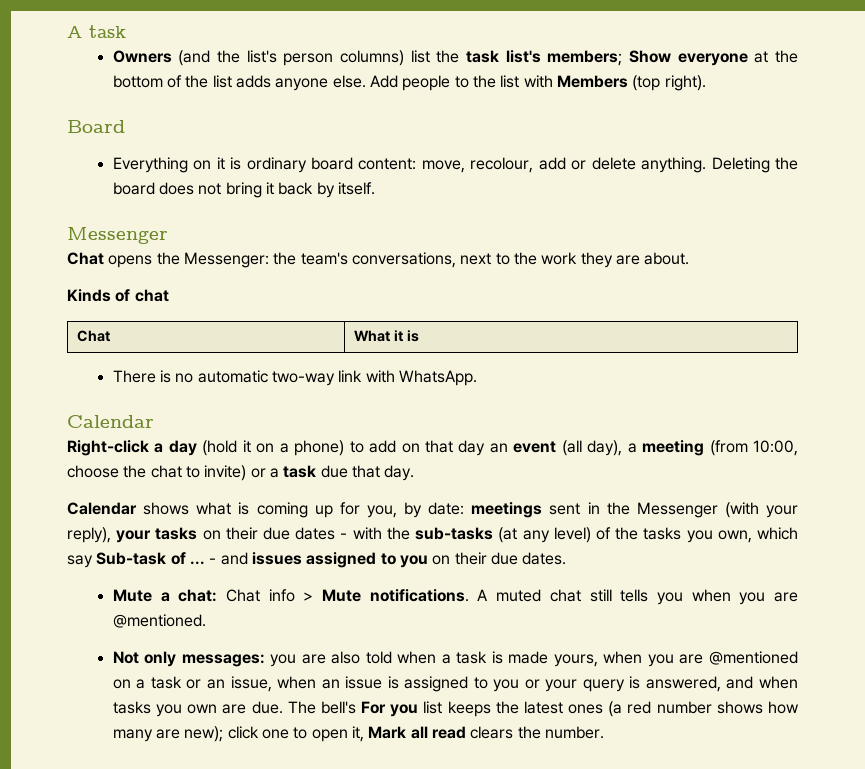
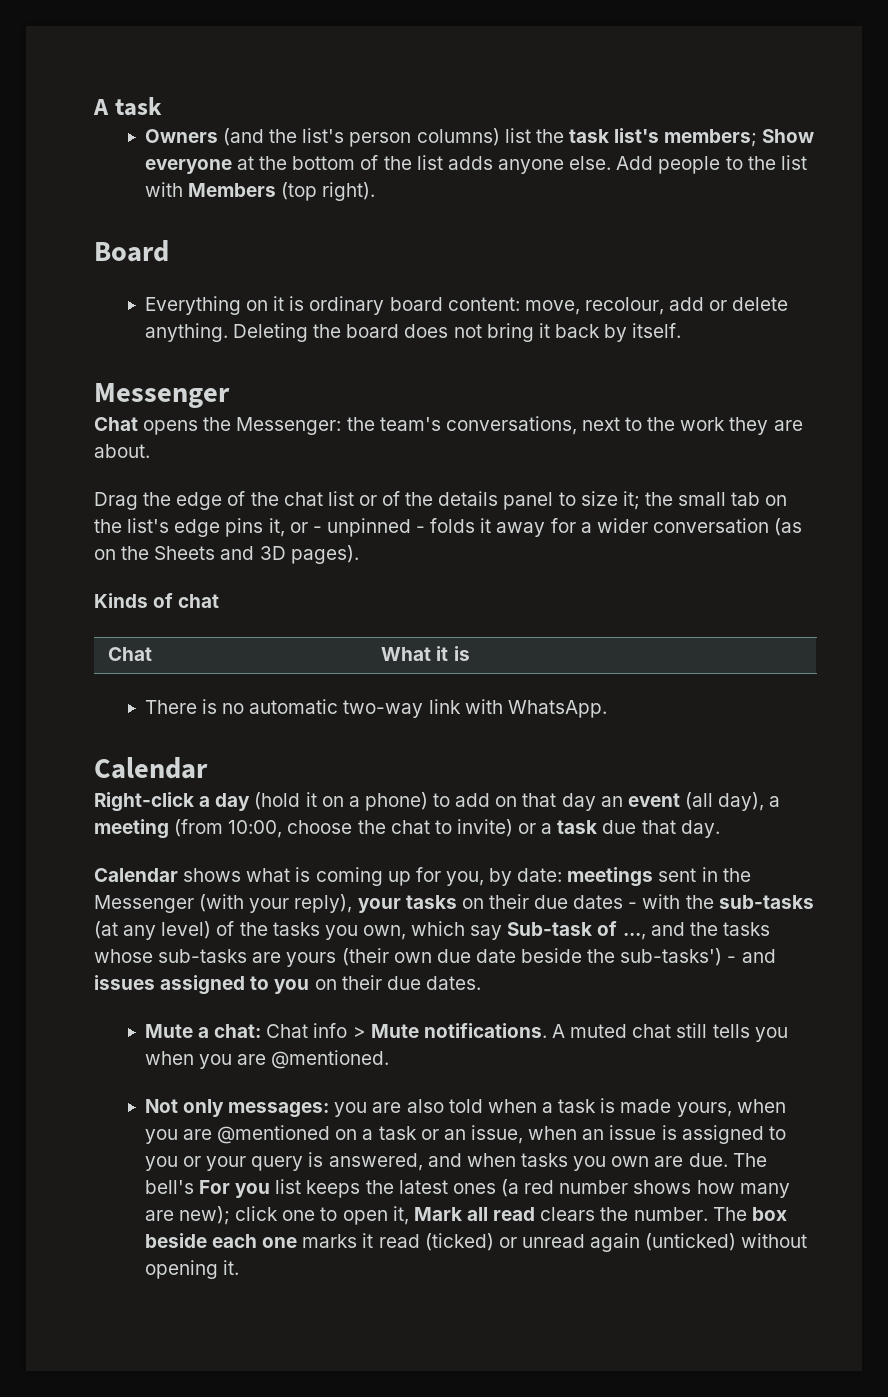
+ Drag the edge of the chat list or of the details panel to size it; the small tab on the list's edge pins it, or - unpinned - folds it away for a wider conversation (as on the Sheets and 3D pages).
- Calendar shows what is coming up for you, by date: meetings sent in the Messenger (with your reply), your tasks on their due dates - with the sub-tasks (at any level) of the tasks you own, which say Sub-task of ... - and issues assigned to you on their due dates.
+ Calendar shows what is coming up for you, by date: meetings sent in the Messenger (with your reply), your tasks on their due dates - with the sub-tasks (at any level) of the tasks you own, which say Sub-task of ..., and the tasks whose sub-tasks are yours (their own due date beside the sub-tasks') - and issues assigned to you on their due dates.
+ The box beside each one marks it read (ticked) or unread again (unticked) without opening it.

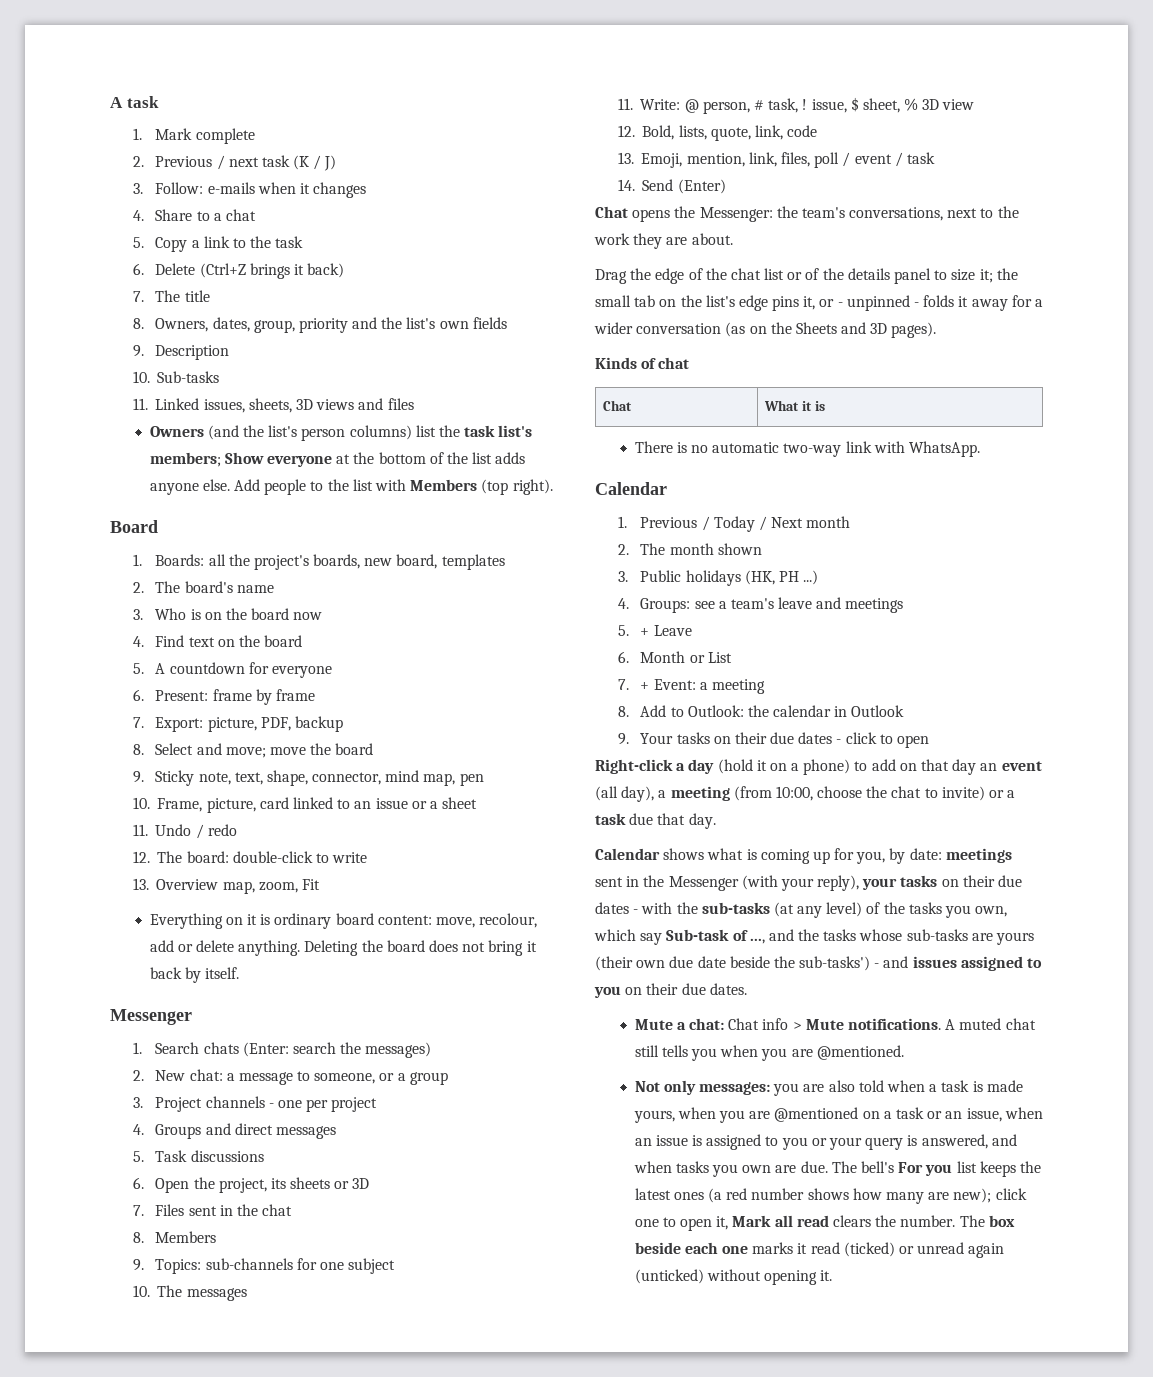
+ 1. Mark complete
+ 2. Previous / next task (K / J)
+ 3. Follow: e-mails when it changes
+ 4. Share to a chat
+ 5. Copy a link to the task
+ 6. Delete (Ctrl+Z brings it back)
+ 7. The title
+ 8. Owners, dates, group, priority and the list's own fields
+ 9. Description
+ 10. Sub-tasks
+ 11. Linked issues, sheets, 3D views and files
+ 1. Boards: all the project's boards, new board, templates
+ 2. The board's name
+ 3. Who is on the board now
+ 4. Find text on the board
+ 5. A countdown for everyone
+ 6. Present: frame by frame
+ 7. Export: picture, PDF, backup
+ 8. Select and move; move the board
+ 9. Sticky note, text, shape, connector, mind map, pen
+ 10. Frame, picture, card linked to an issue or a sheet
+ 11. Undo / redo
+ 12. The board: double-click to write
+ 13. Overview map, zoom, Fit
+ 1. Search chats (Enter: search the messages)
+ 2. New chat: a message to someone, or a group
+ 3. Project channels - one per project
+ 4. Groups and direct messages
+ 5. Task discussions
+ 6. Open the project, its sheets or 3D
+ 7. Files sent in the chat
+ 8. Members
+ 9. Topics: sub-channels for one subject
+ 10. The messages
+ 11. Write: @ person, # task, ! issue, $ sheet, % 3D view
+ 12. Bold, lists, quote, link, code
+ 13. Emoji, mention, link, files, poll / event / task
+ 14. Send (Enter)
+ 1. Previous / Today / Next month
+ 2. The month shown
+ 3. Public holidays (HK, PH ...)
+ 4. Groups: see a team's leave and meetings
+ 5. + Leave
+ 6. Month or List
+ 7. + Event: a meeting
+ 8. Add to Outlook: the calendar in Outlook
+ 9. Your tasks on their due dates - click to open

